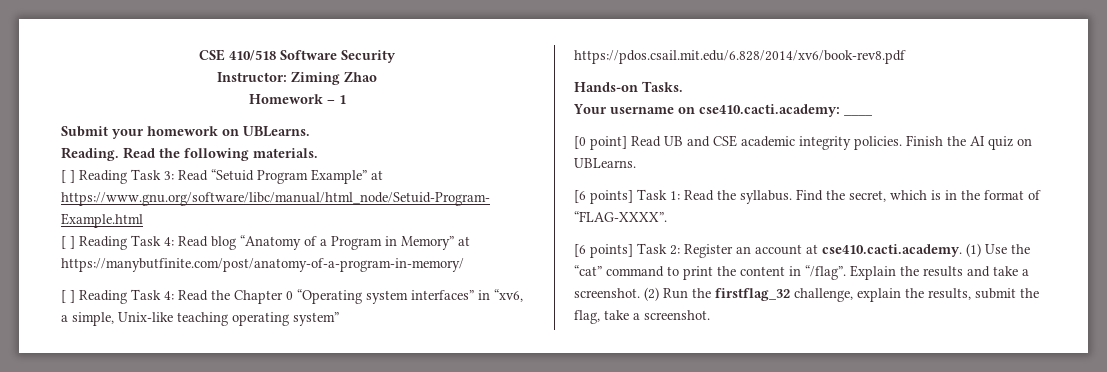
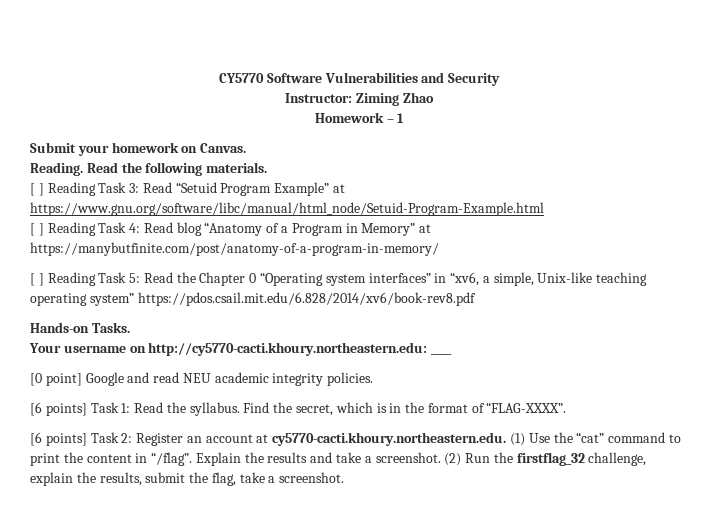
- CSE 410/518 Software Security
+ CY5770 Software Vulnerabilities and Security
- Submit your homework on UBLearns.
+ Submit your homework on Canvas.
- [ ] Reading Task 4: Read the Chapter 0 “Operating system interfaces” in “xv6, a simple, Unix-like teaching operating system” https://pdos.csail.mit.edu/6.828/2014/xv6/book-rev8.pdf
+ [ ] Reading Task 5: Read the Chapter 0 “Operating system interfaces” in “xv6, a simple, Unix-like teaching operating system” https://pdos.csail.mit.edu/6.828/2014/xv6/book-rev8.pdf
- Your username on cse410.cacti.academy: ____
+ Your username on http://cy5770-cacti.khoury.northeastern.edu: ____
- [0 point] Read UB and CSE academic integrity policies. Finish the AI quiz on UBLearns.
+ [0 point] Google and read NEU academic integrity policies.
- [6 points] Task 2: Register an account at cse410.cacti.academy. (1) Use the “cat” command to print the content in “/flag”.
+ [6 points] Task 2: Register an account at cy5770-cacti.khoury.northeastern.edu. (1) Use the “cat” command to print the content in “/flag”.

